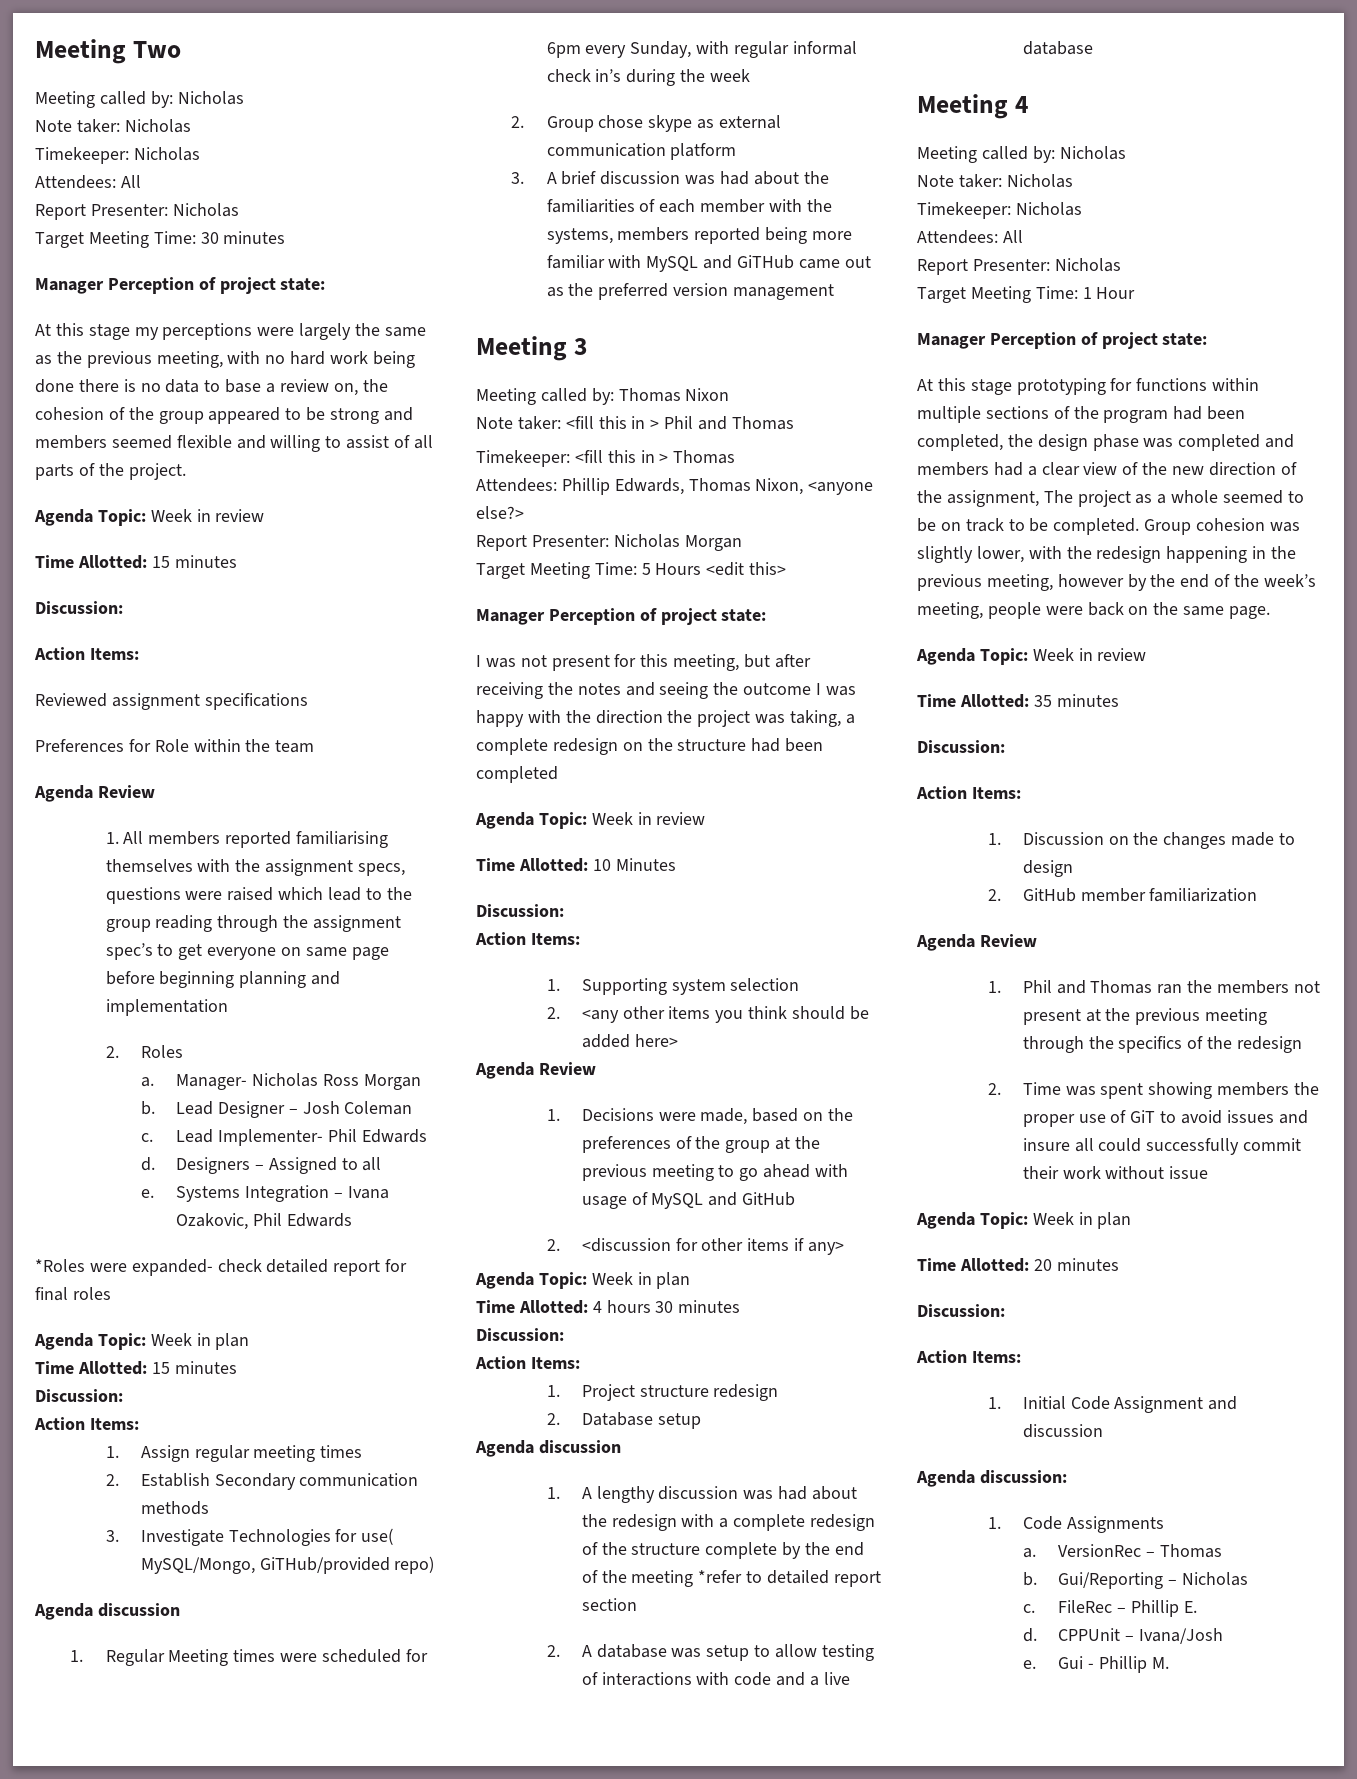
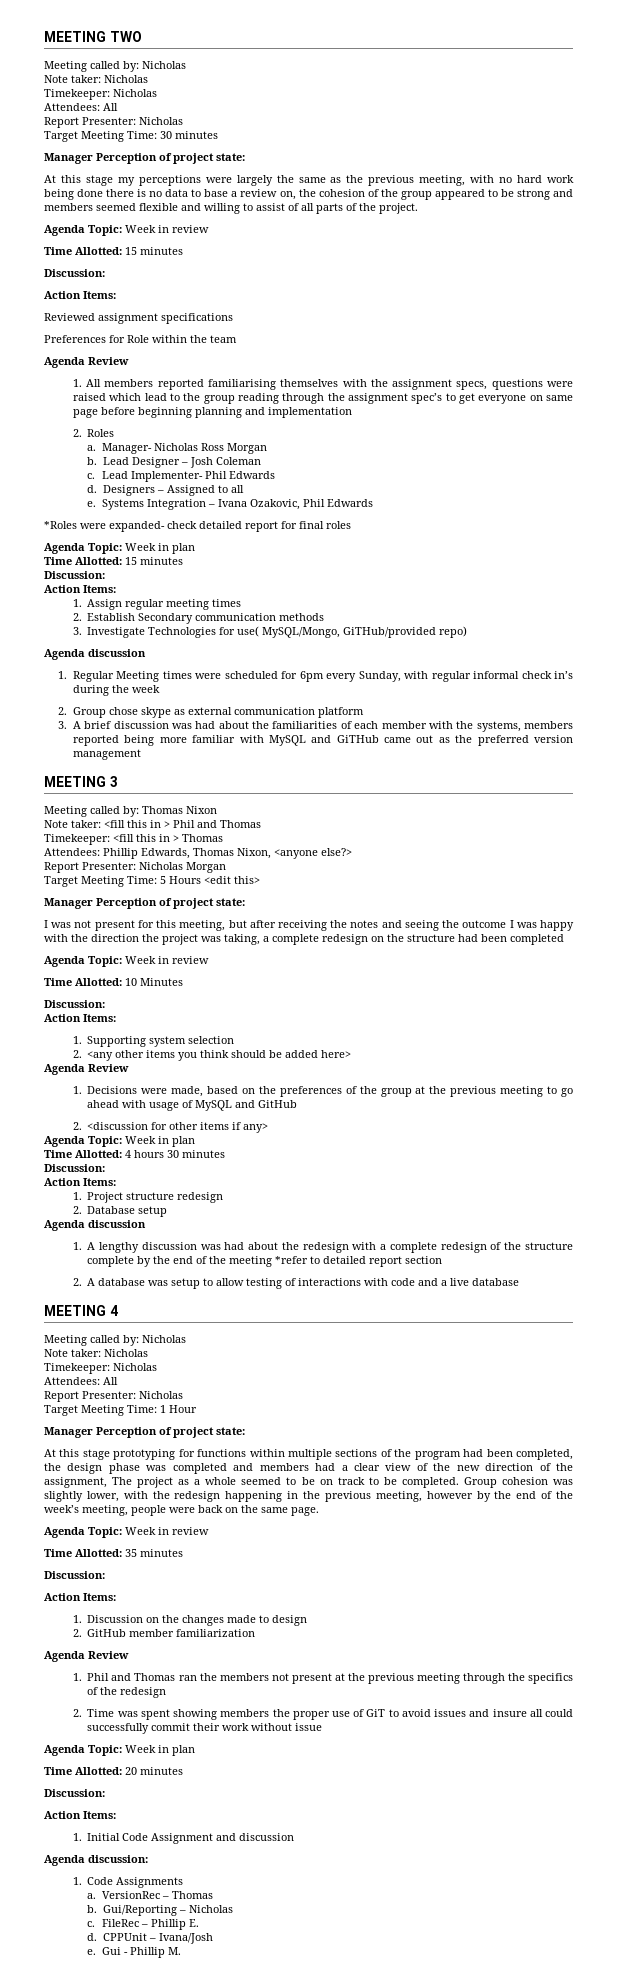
- Meeting Two
+ MEETING TWO
- Meeting 3
+ MEETING 3
- Meeting 4
+ MEETING 4

